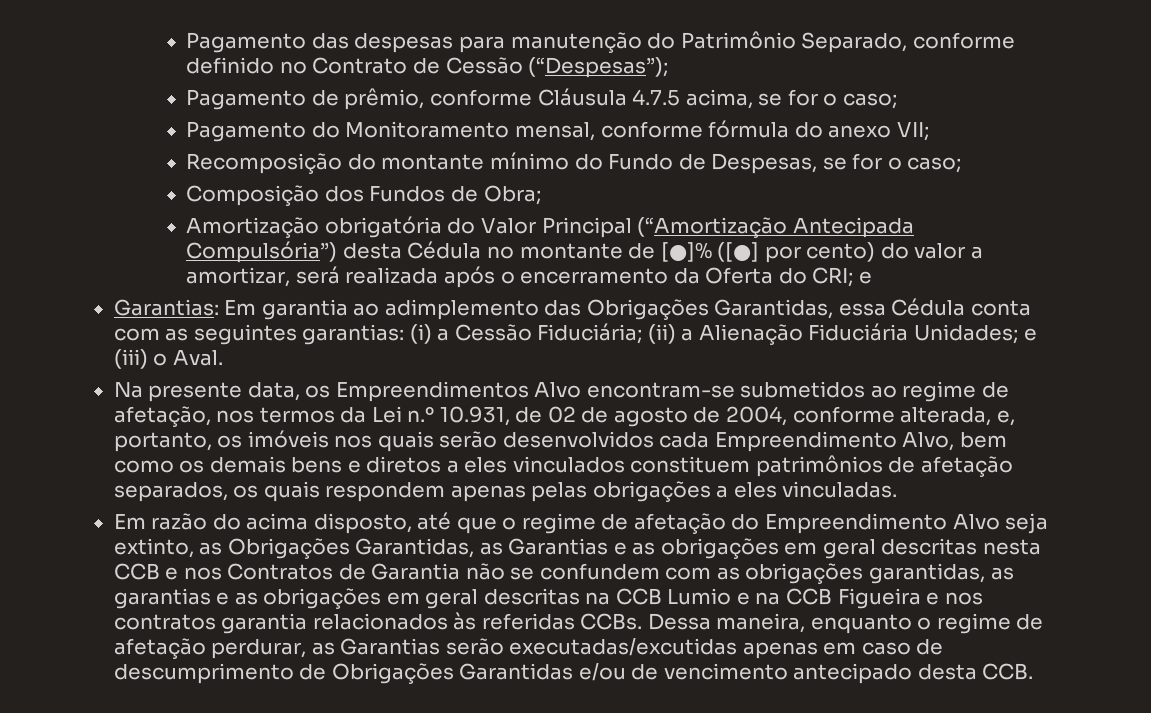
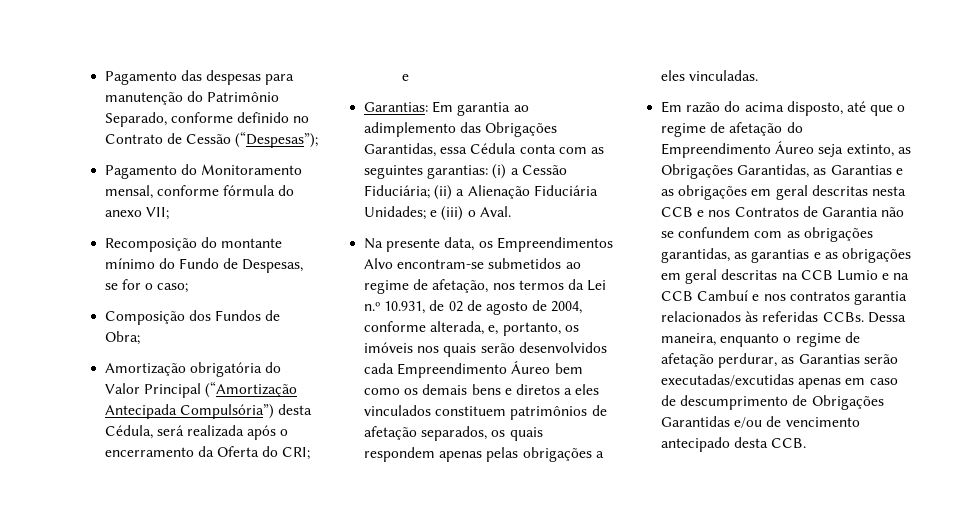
- Pagamento de prêmio, conforme Cláusula 4.7.5 acima, se for o caso;
- Amortização obrigatória do Valor Principal (“Amortização Antecipada Compulsória”) desta Cédula no montante de [●]% ([●] por cento) do valor a amortizar, será realizada após o encerramento da Oferta do CRI; e
+ Amortização obrigatória do Valor Principal (“Amortização Antecipada Compulsória”) desta Cédula, será realizada após o encerramento da Oferta do CRI; e
- Na presente data, os Empreendimentos Alvo encontram-se submetidos ao regime de afetação, nos termos da Lei n.º 10.931, de 02 de agosto de 2004, conforme alterada, e, portanto, os imóveis nos quais serão desenvolvidos cada Empreendimento Alvo, bem como os demais bens e diretos a eles vinculados constituem patrimônios de afetação separados, os quais respondem apenas pelas obrigações a eles vinculadas.
+ Na presente data, os Empreendimentos Alvo encontram-se submetidos ao regime de afetação, nos termos da Lei n.º 10.931, de 02 de agosto de 2004, conforme alterada, e, portanto, os imóveis nos quais serão desenvolvidos cada Empreendimento Áureo bem como os demais bens e diretos a eles vinculados constituem patrimônios de afetação separados, os quais respondem apenas pelas obrigações a eles vinculadas.
- Em razão do acima disposto, até que o regime de afetação do Empreendimento Alvo seja extinto, as Obrigações Garantidas, as Garantias e as obrigações em geral descritas nesta CCB e nos Contratos de Garantia não se confundem com as obrigações garantidas, as garantias e as obrigações em geral descritas na CCB Lumio e na CCB Figueira e nos contratos garantia relacionados às referidas CCBs.
+ Em razão do acima disposto, até que o regime de afetação do Empreendimento Áureo seja extinto, as Obrigações Garantidas, as Garantias e as obrigações em geral descritas nesta CCB e nos Contratos de Garantia não se confundem com as obrigações garantidas, as garantias e as obrigações em geral descritas na CCB Lumio e na CCB Cambuí e nos contratos garantia relacionados às referidas CCBs.

